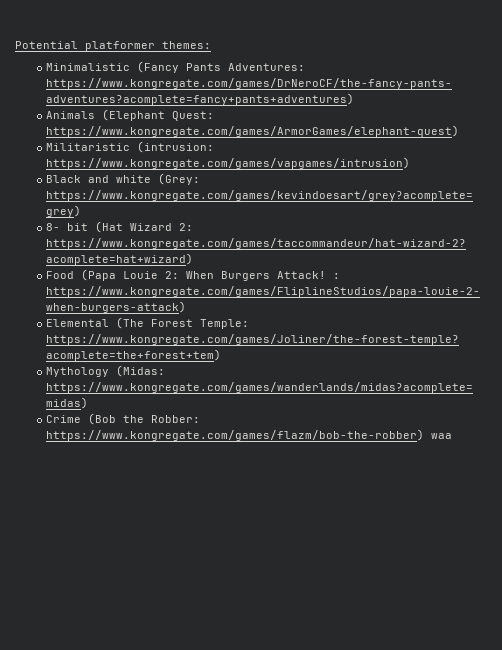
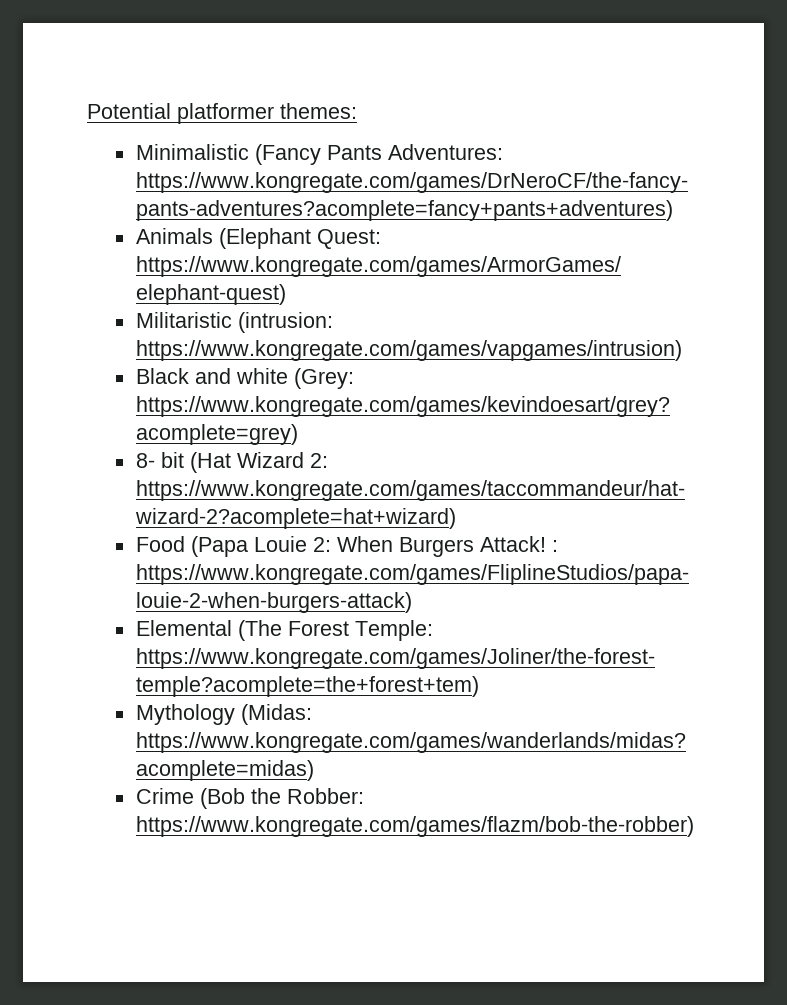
- Crime (Bob the Robber: https://www.kongregate.com/games/flazm/bob-the-robber) waa
+ Crime (Bob the Robber: https://www.kongregate.com/games/flazm/bob-the-robber)

